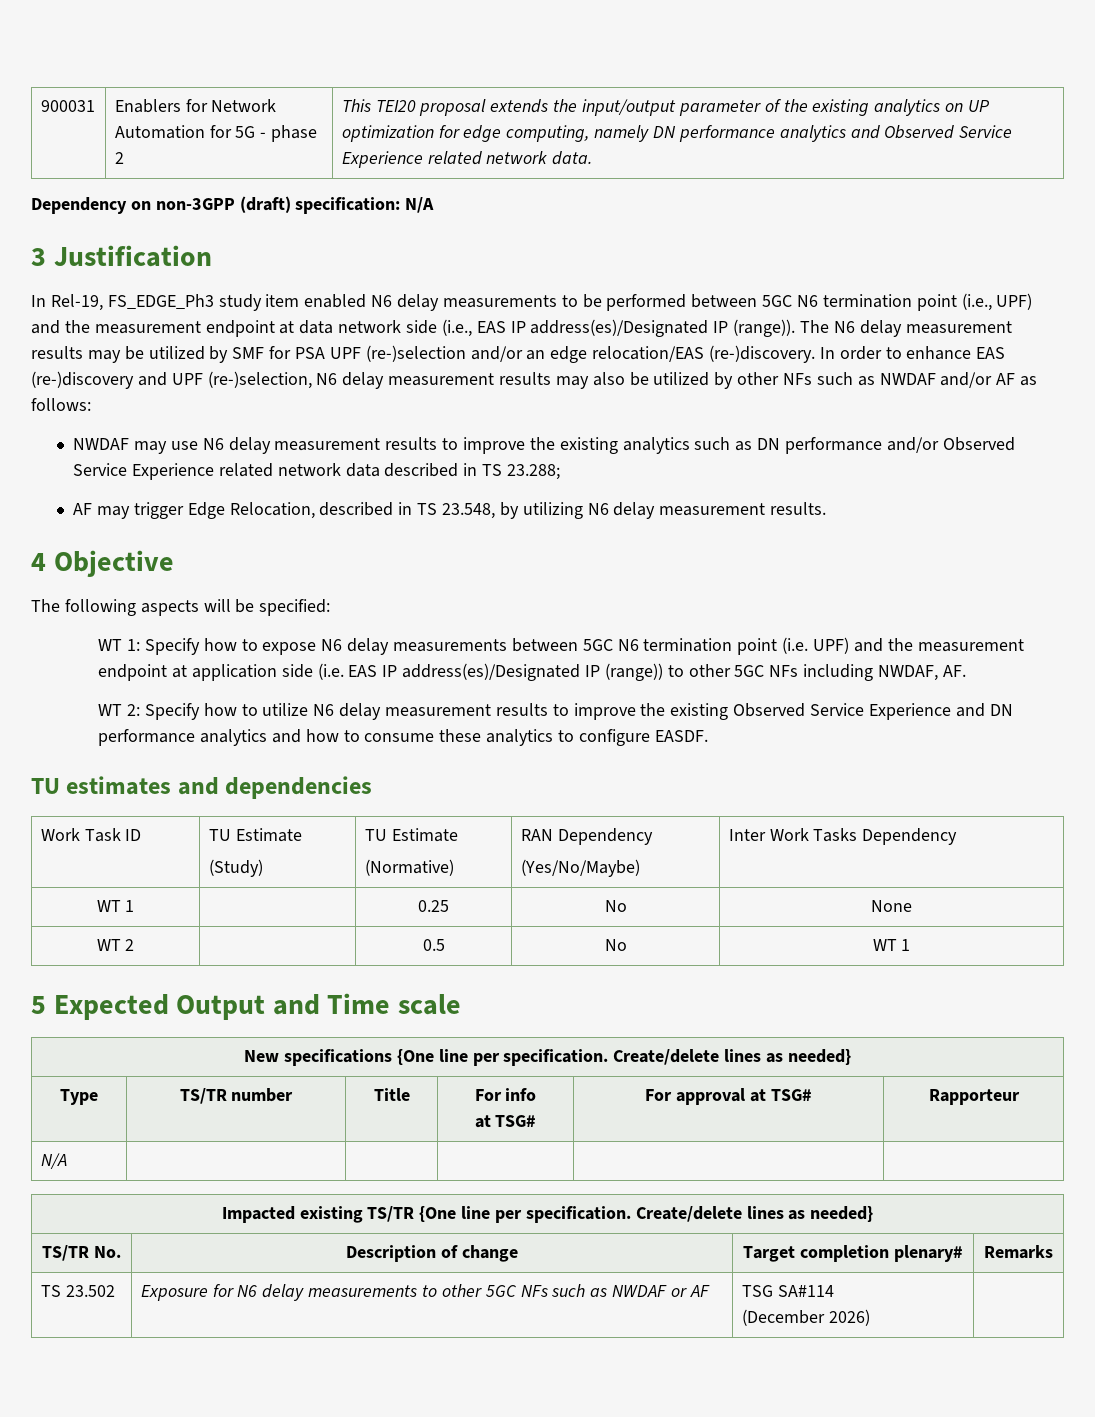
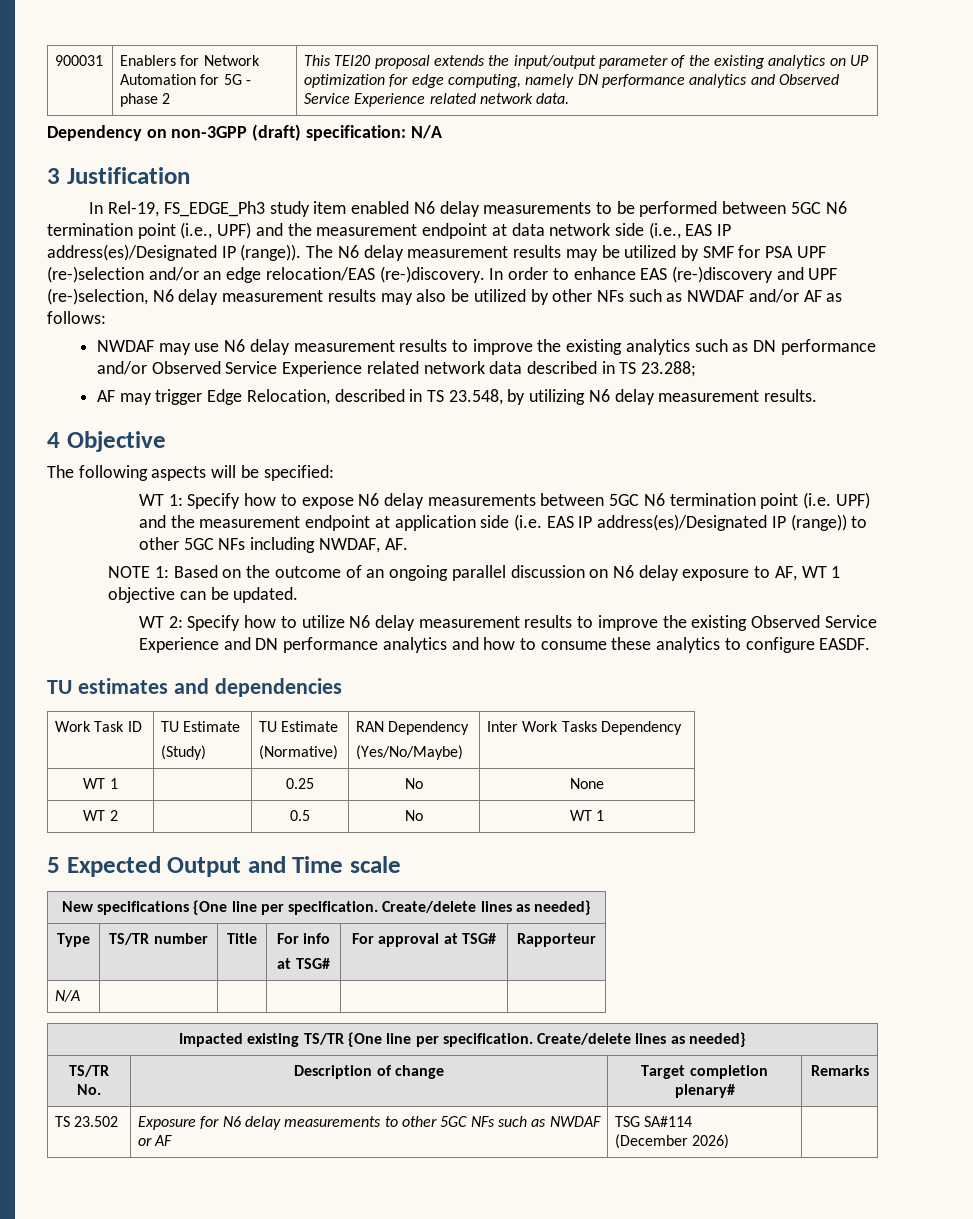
+ NOTE 1: Based on the outcome of an ongoing parallel discussion on N6 delay exposure to AF, WT 1 objective can be updated.

